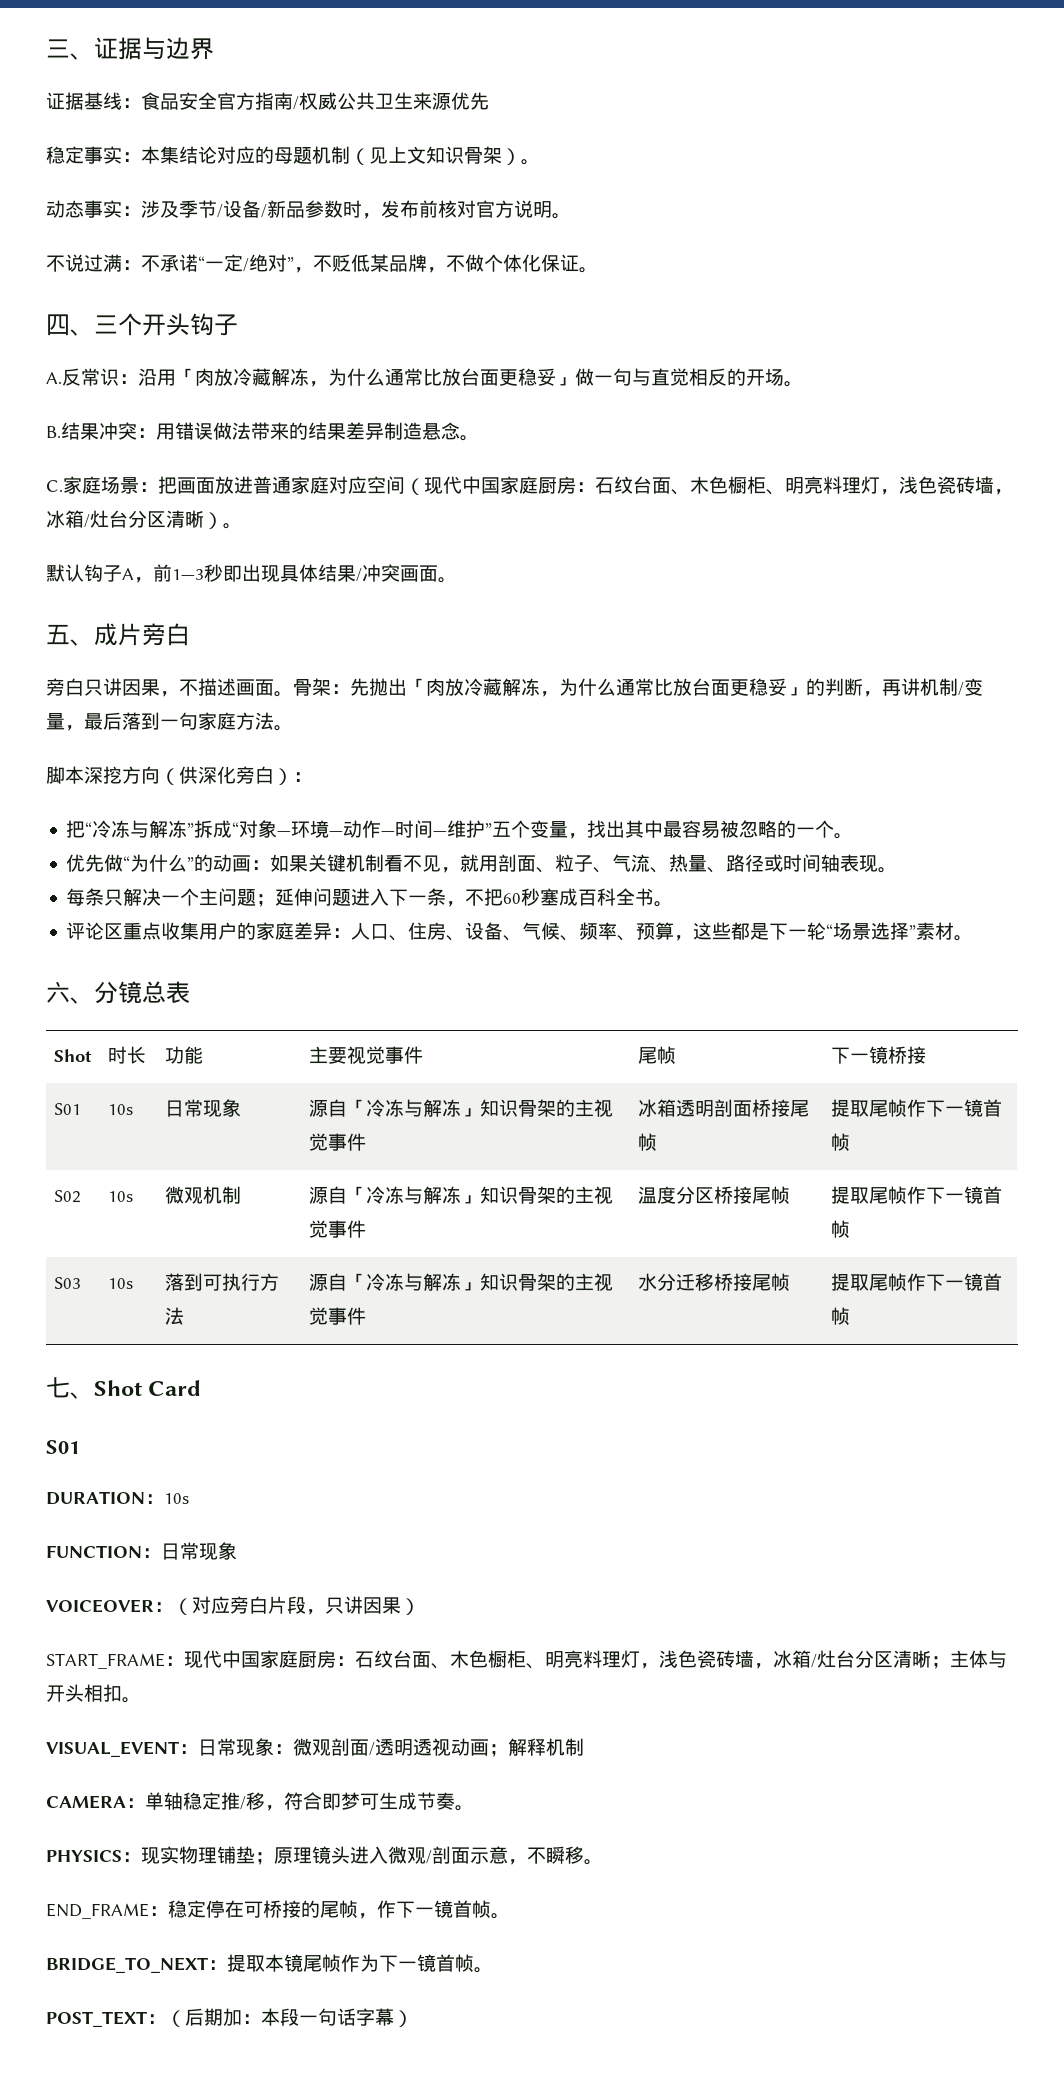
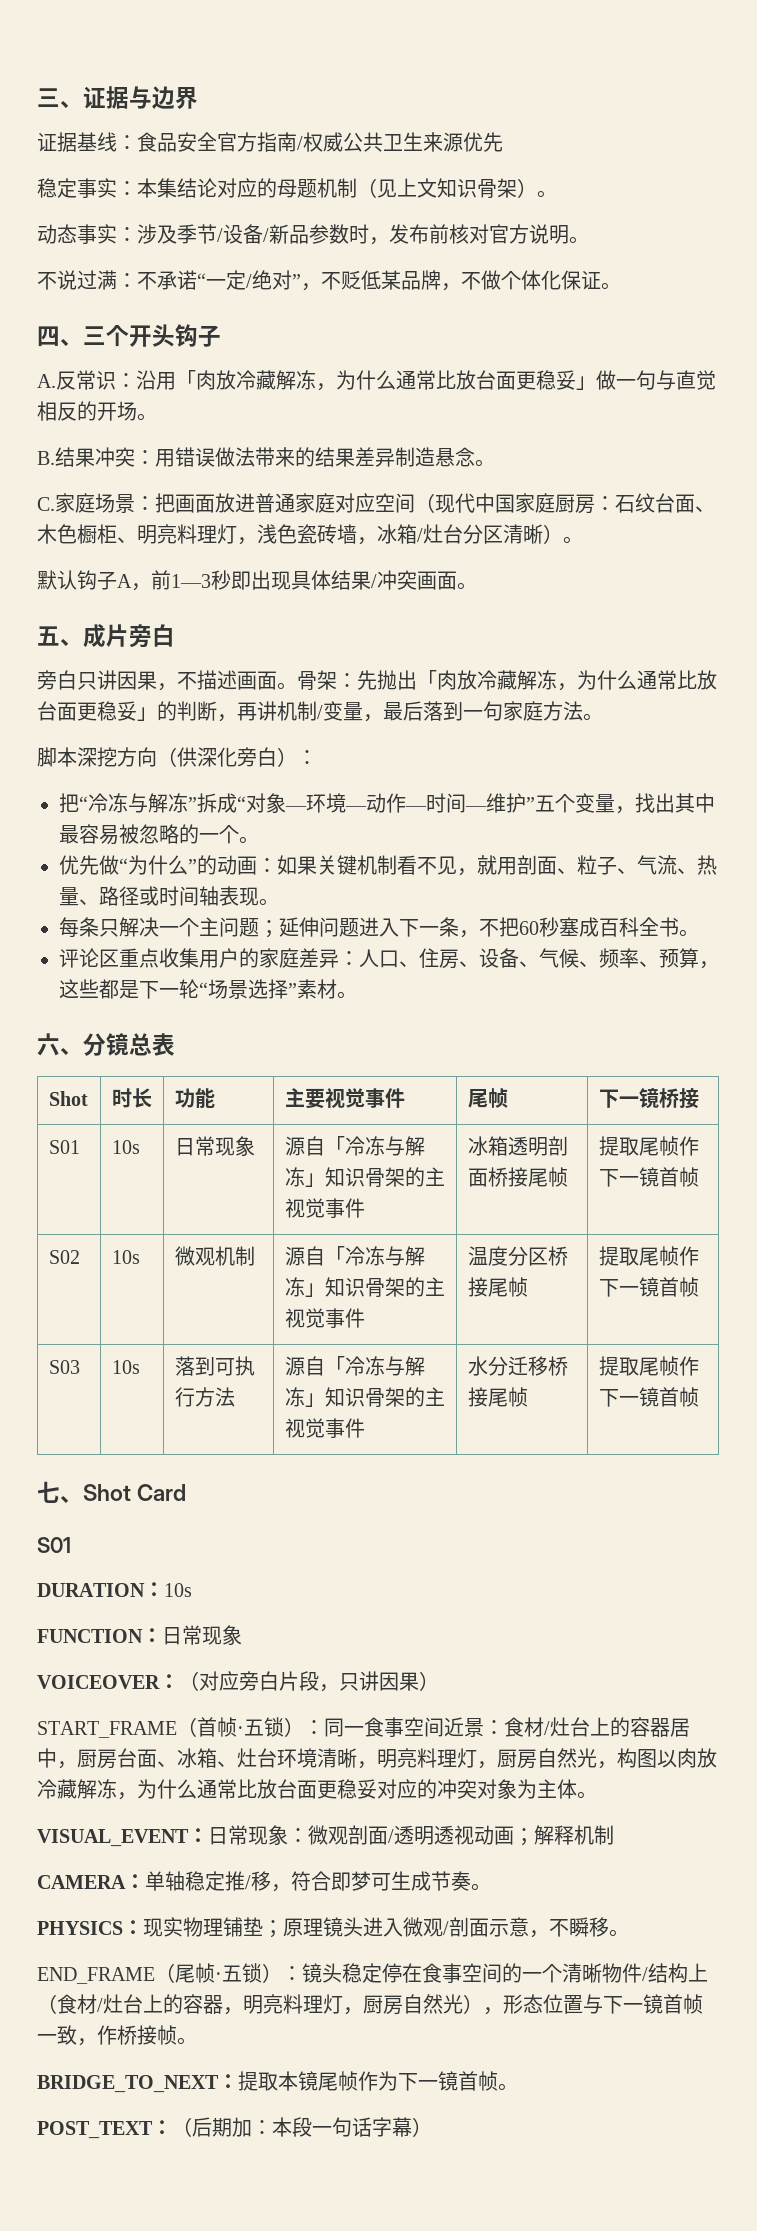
- START_FRAME：现代中国家庭厨房：石纹台面、木色橱柜、明亮料理灯，浅色瓷砖墙，冰箱/灶台分区清晰；主体与开头相扣。
+ START_FRAME（首帧·五锁）：同一食事空间近景：食材/灶台上的容器居中，厨房台面、冰箱、灶台环境清晰，明亮料理灯，厨房自然光，构图以肉放冷藏解冻，为什么通常比放台面更稳妥对应的冲突对象为主体。
- END_FRAME：稳定停在可桥接的尾帧，作下一镜首帧。
+ END_FRAME（尾帧·五锁）：镜头稳定停在食事空间的一个清晰物件/结构上（食材/灶台上的容器，明亮料理灯，厨房自然光），形态位置与下一镜首帧一致，作桥接帧。

